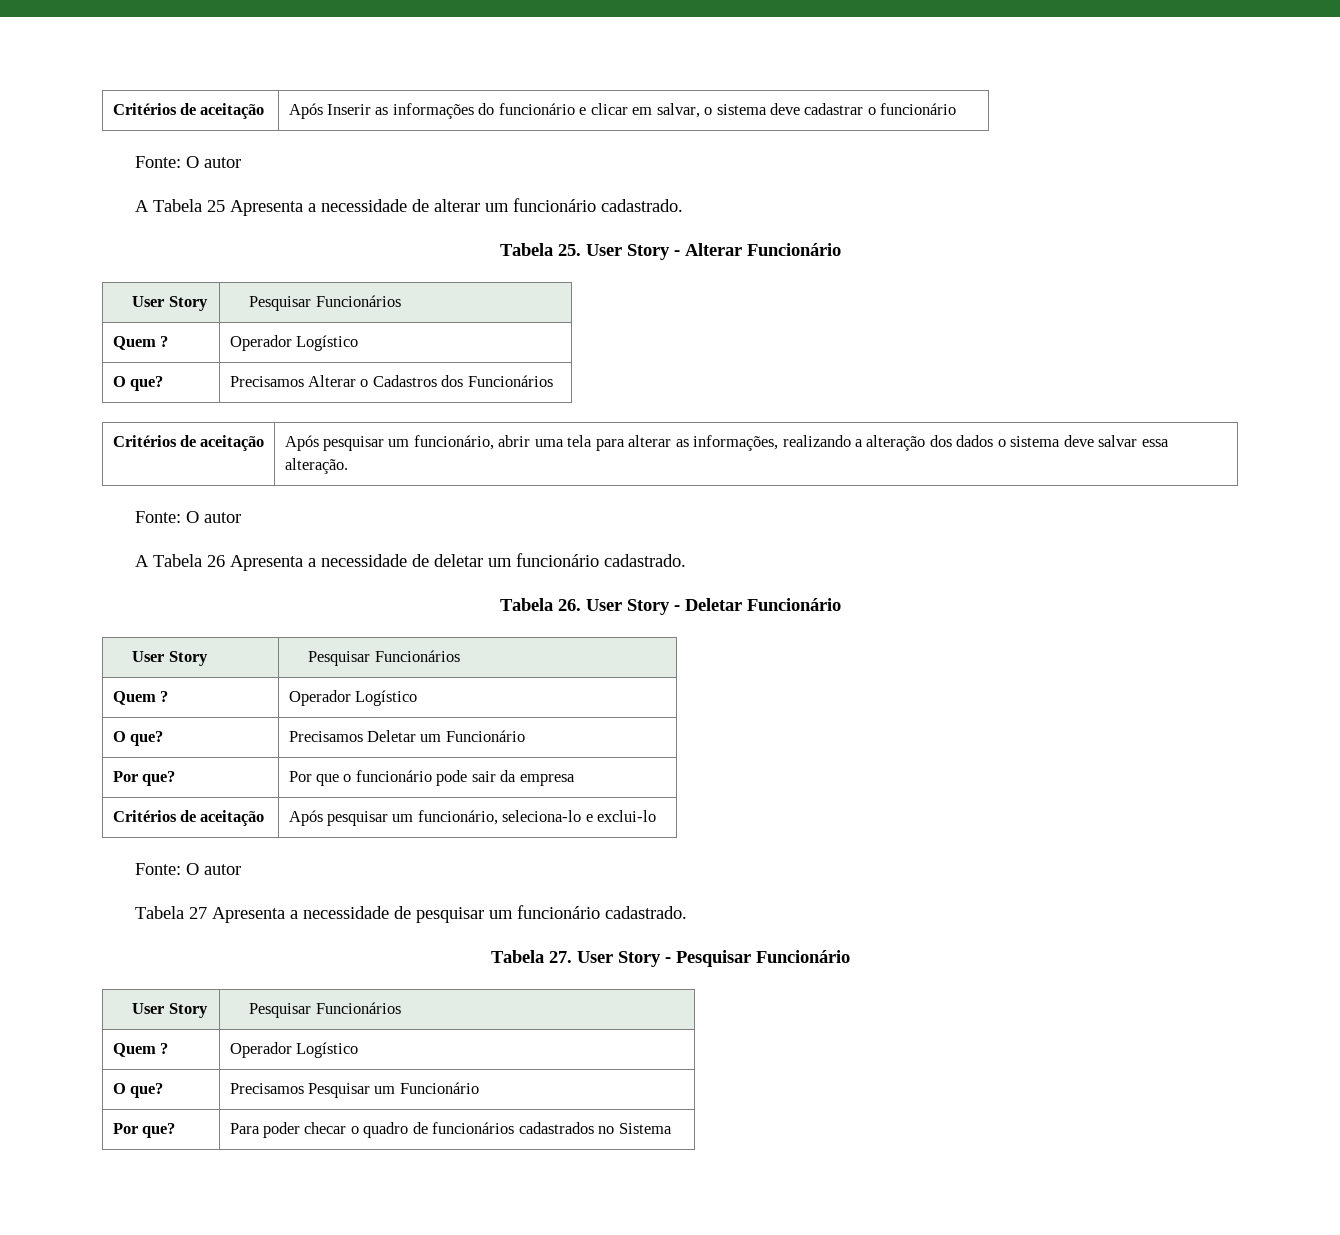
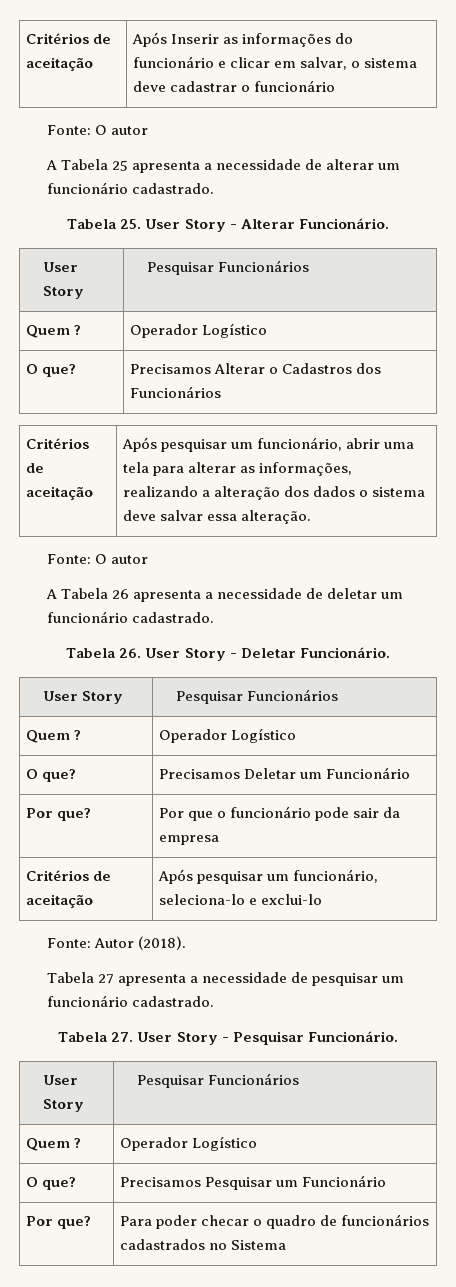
- A Tabela 25 Apresenta a necessidade de alterar um funcionário cadastrado.
+ A Tabela 25 apresenta a necessidade de alterar um funcionário cadastrado.
- Tabela 25. User Story - Alterar Funcionário
+ Tabela 25. User Story - Alterar Funcionário.
- A Tabela 26 Apresenta a necessidade de deletar um funcionário cadastrado.
+ A Tabela 26 apresenta a necessidade de deletar um funcionário cadastrado.
- Tabela 26. User Story - Deletar Funcionário
+ Tabela 26. User Story - Deletar Funcionário.
  Critérios de aceitação | Após pesquisar um funcionário, seleciona-lo e exclui-lo
- Fonte: O autor
+ Fonte: Autor (2018).
- Tabela 27 Apresenta a necessidade de pesquisar um funcionário cadastrado.
+ Tabela 27 apresenta a necessidade de pesquisar um funcionário cadastrado.
- Tabela 27. User Story - Pesquisar Funcionário
+ Tabela 27. User Story - Pesquisar Funcionário.

